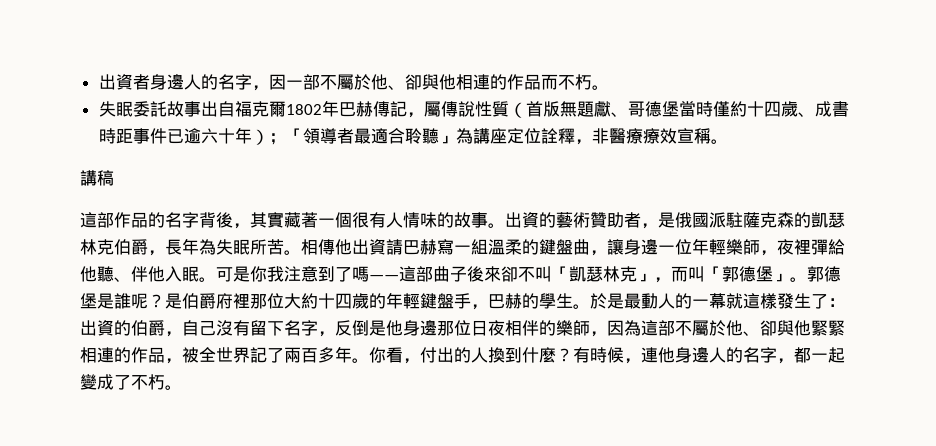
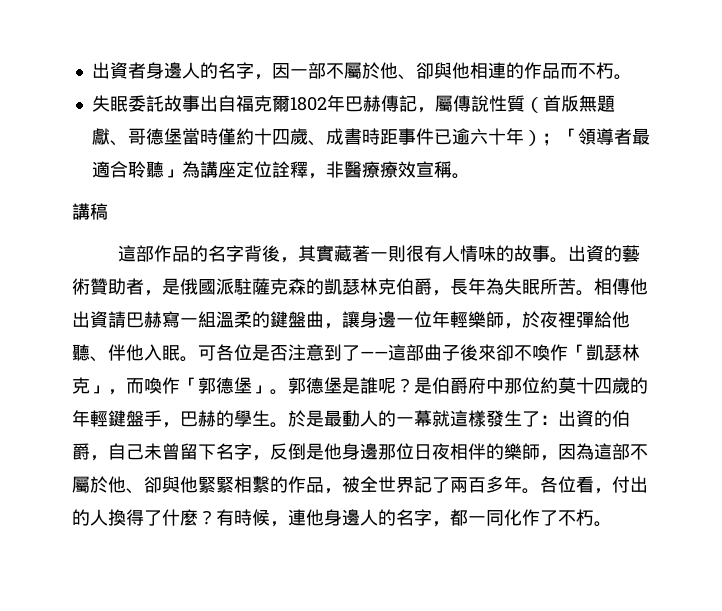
- 這部作品的名字背後，其實藏著一個很有人情味的故事。
+ 這部作品的名字背後，其實藏著一則很有人情味的故事。
- 相傳他出資請巴赫寫一組溫柔的鍵盤曲，讓身邊一位年輕樂師，夜裡彈給他聽、伴他入眠。
+ 相傳他出資請巴赫寫一組溫柔的鍵盤曲，讓身邊一位年輕樂師，於夜裡彈給他聽、伴他入眠。
- 可是你我注意到了嗎——這部曲子後來卻不叫「凱瑟林克」，而叫「郭德堡」。
+ 可各位是否注意到了——這部曲子後來卻不喚作「凱瑟林克」，而喚作「郭德堡」。
- 是伯爵府裡那位大約十四歲的年輕鍵盤手，巴赫的學生。
+ 是伯爵府中那位約莫十四歲的年輕鍵盤手，巴赫的學生。
- 於是最動人的一幕就這樣發生了：出資的伯爵，自己沒有留下名字，反倒是他身邊那位日夜相伴的樂師，因為這部不屬於他、卻與他緊緊相連的作品，被全世界記了兩百多年。
+ 於是最動人的一幕就這樣發生了：出資的伯爵，自己未曾留下名字，反倒是他身邊那位日夜相伴的樂師，因為這部不屬於他、卻與他緊緊相繫的作品，被全世界記了兩百多年。
- 你看，付出的人換到什麼？
+ 各位看，付出的人換得了什麼？
- 有時候，連他身邊人的名字，都一起變成了不朽。
+ 有時候，連他身邊人的名字，都一同化作了不朽。

